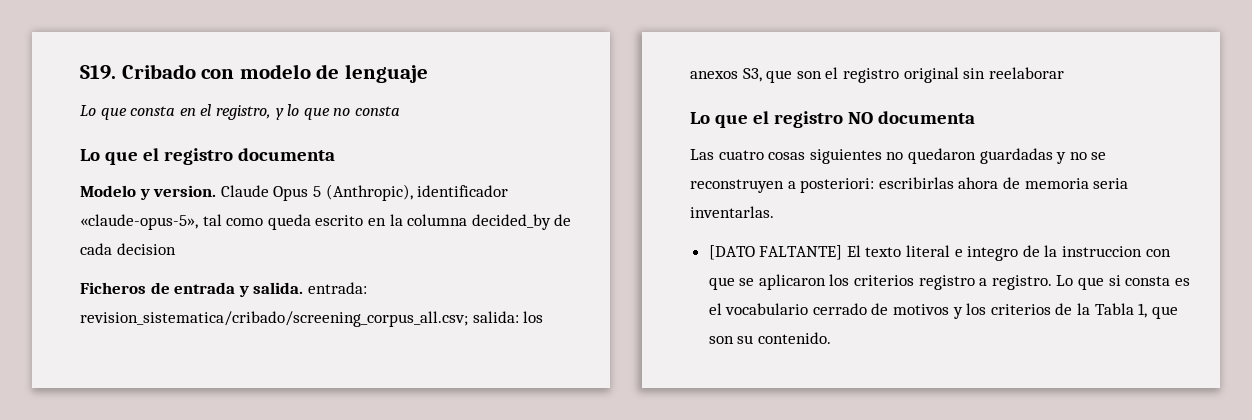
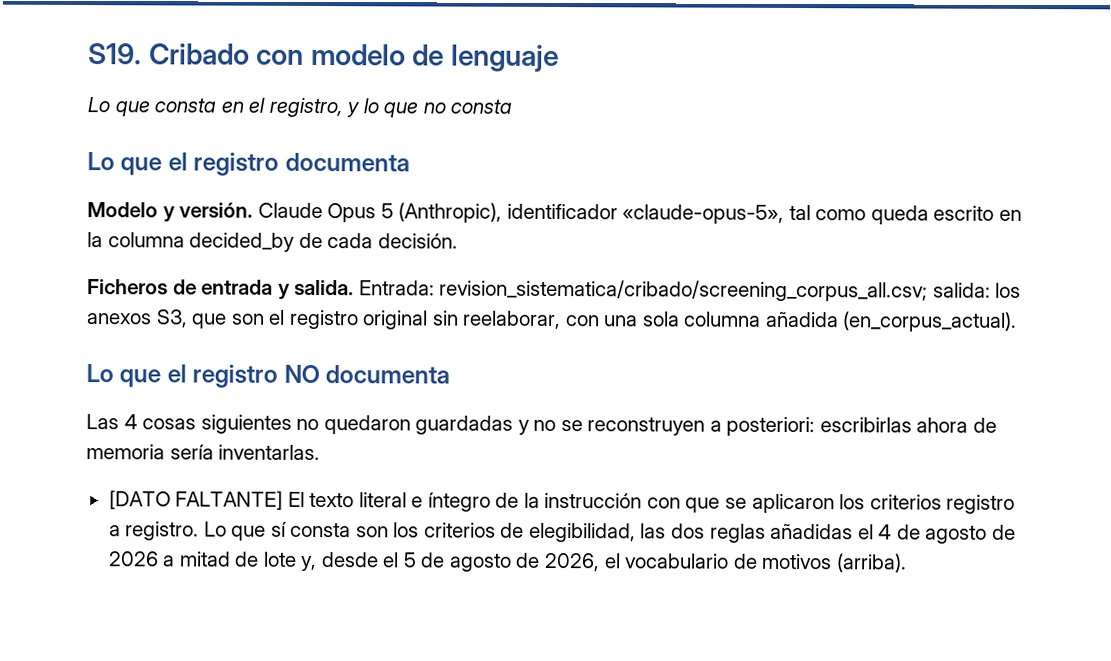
- Modelo y version.
+ Modelo y versión.
- Claude Opus 5 (Anthropic), identificador «claude-opus-5», tal como queda escrito en la columna decided_by de cada decision
+ Claude Opus 5 (Anthropic), identificador «claude-opus-5», tal como queda escrito en la columna decided_by de cada decisión.
- Ficheros de entrada y salida. entrada: revision_sistematica/cribado/screening_corpus_all.csv; salida: los anexos S3, que son el registro original sin reelaborar
+ Ficheros de entrada y salida. Entrada: revision_sistematica/cribado/screening_corpus_all.csv; salida: los anexos S3, que son el registro original sin reelaborar, con una sola columna añadida (en_corpus_actual).
- Las cuatro cosas siguientes no quedaron guardadas y no se reconstruyen a posteriori: escribirlas ahora de memoria seria inventarlas.
+ Las 4 cosas siguientes no quedaron guardadas y no se reconstruyen a posteriori: escribirlas ahora de memoria sería inventarlas.
- [DATO FALTANTE] El texto literal e integro de la instruccion con que se aplicaron los criterios registro a registro.
+ [DATO FALTANTE] El texto literal e íntegro de la instrucción con que se aplicaron los criterios registro a registro.
- Lo que si consta es el vocabulario cerrado de motivos y los criterios de la Tabla 1, que son su contenido.
+ Lo que sí consta son los criterios de elegibilidad, las dos reglas añadidas el 4 de agosto de 2026 a mitad de lote y, desde el 5 de agosto de 2026, el vocabulario de motivos (arriba).

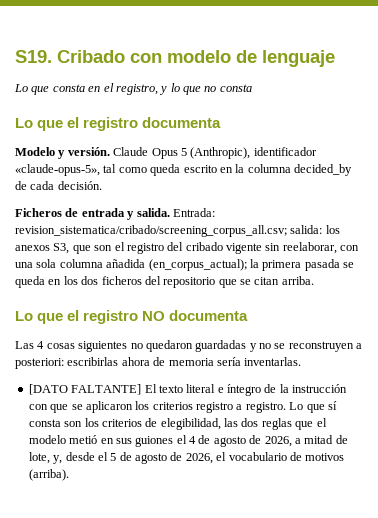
- Entrada: revision_sistematica/cribado/screening_corpus_all.csv; salida: los anexos S3, que son el registro original sin reelaborar, con una sola columna añadida (en_corpus_actual).
+ Entrada: revision_sistematica/cribado/screening_corpus_all.csv; salida: los anexos S3, que son el registro del cribado vigente sin reelaborar, con una sola columna añadida (en_corpus_actual); la primera pasada se queda en los dos ficheros del repositorio que se citan arriba.
- Lo que sí consta son los criterios de elegibilidad, las dos reglas añadidas el 4 de agosto de 2026 a mitad de lote y, desde el 5 de agosto de 2026, el vocabulario de motivos (arriba).
+ Lo que sí consta son los criterios de elegibilidad, las dos reglas que el modelo metió en sus guiones el 4 de agosto de 2026, a mitad de lote, y, desde el 5 de agosto de 2026, el vocabulario de motivos (arriba).

